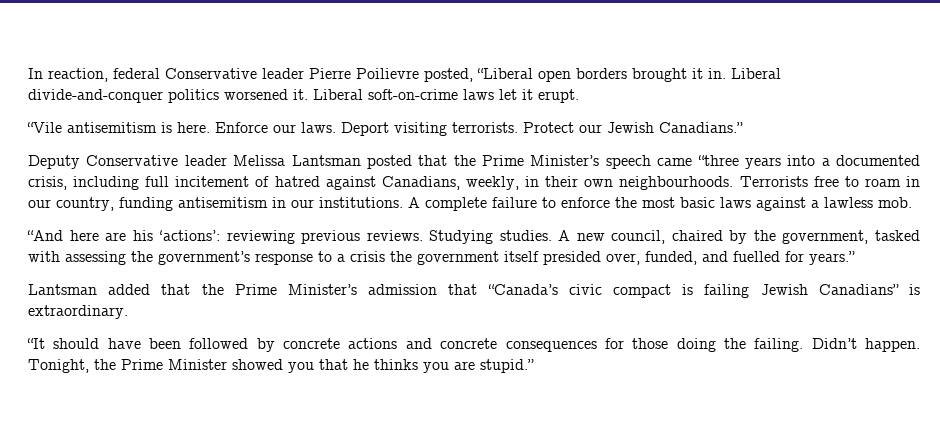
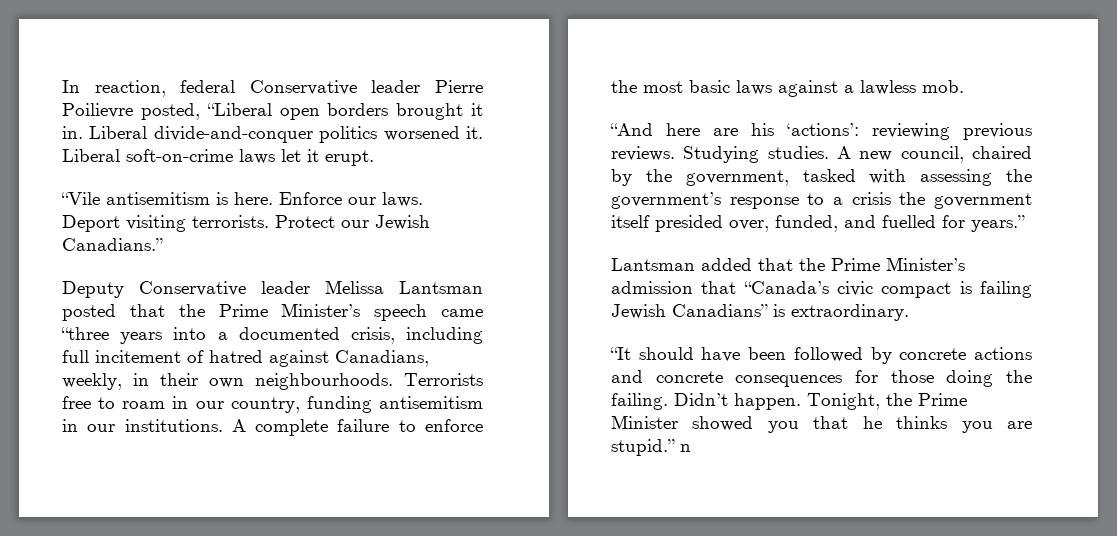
- Tonight, the Prime Minister showed you that he thinks you are stupid.”
+ Tonight, the Prime Minister showed you that he thinks you are stupid.” n

